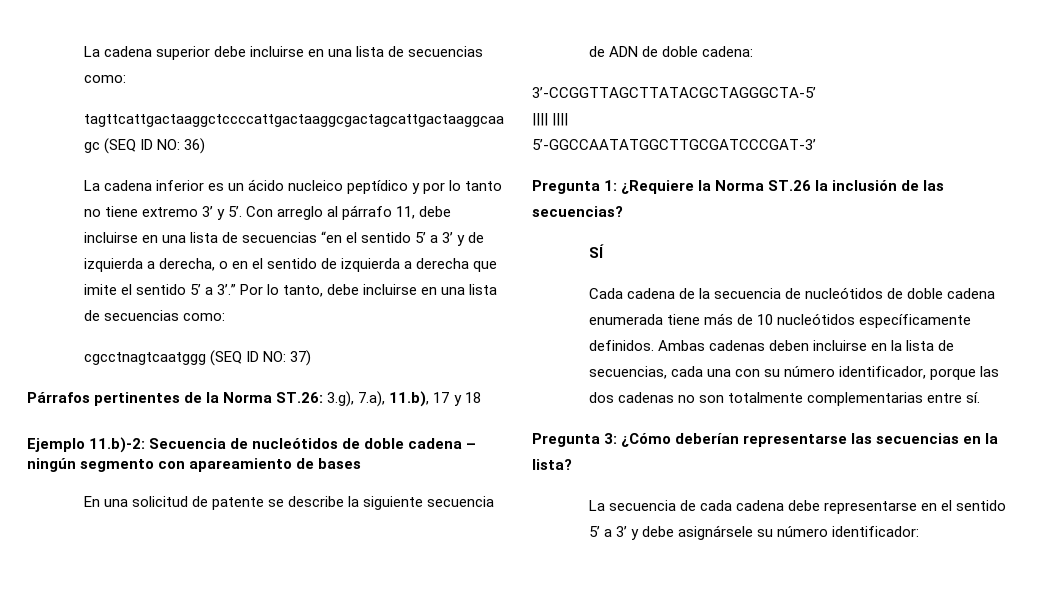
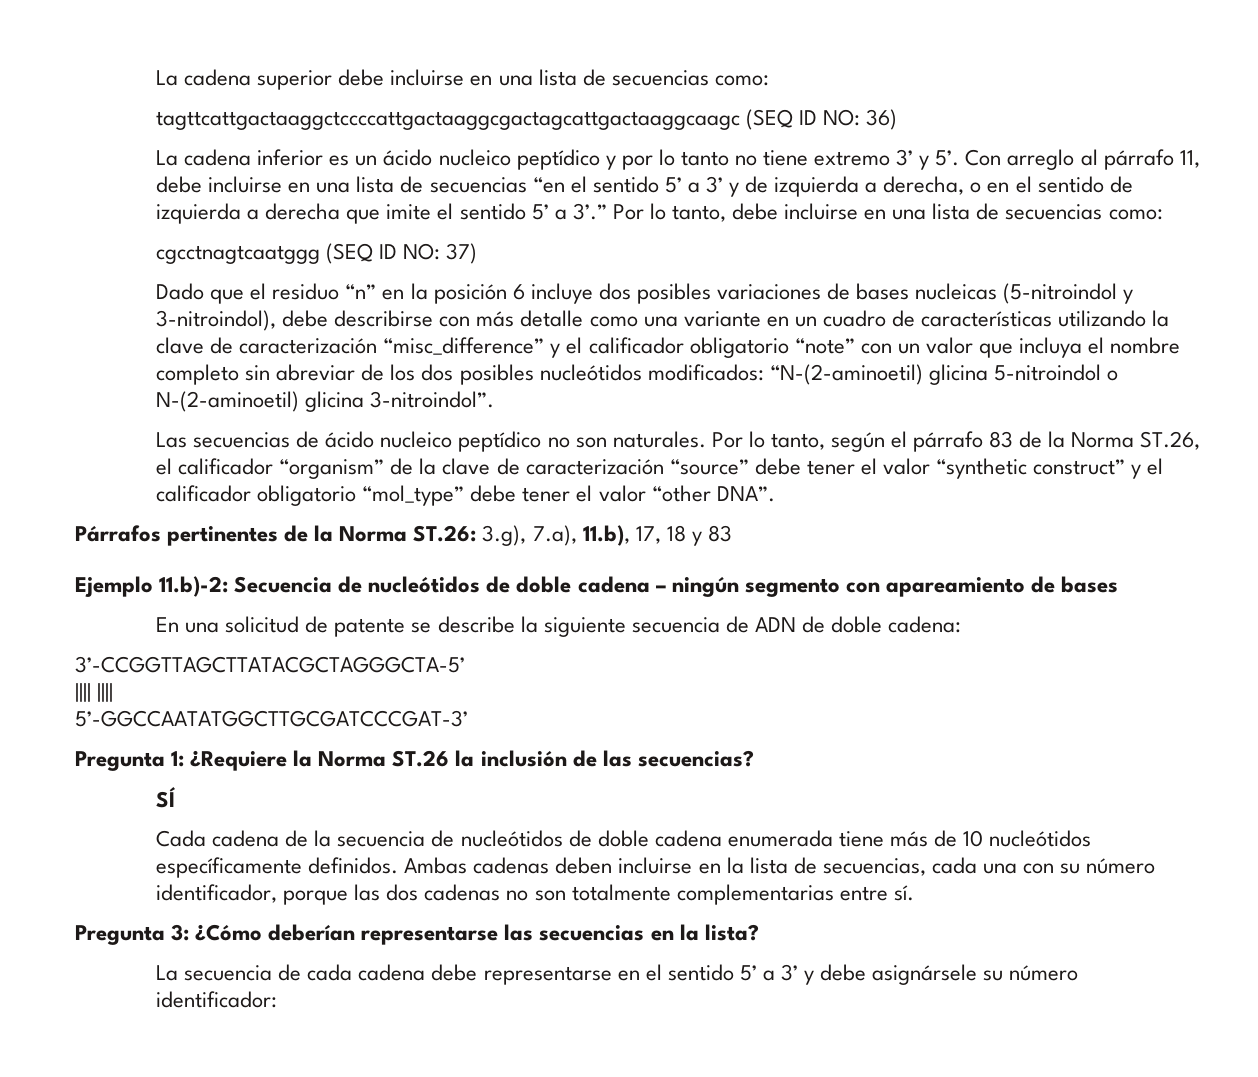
+ Dado que el residuo “n” en la posición 6 incluye dos posibles variaciones de bases nucleicas (5-nitroindol y 3-nitroindol), debe describirse con más detalle como una variante en un cuadro de características utilizando la clave de caracterización “misc_difference” y el calificador obligatorio “note” con un valor que incluya el nombre completo sin abreviar de los dos posibles nucleótidos modificados: “N-(2-aminoetil) glicina 5-nitroindol o N-(2-aminoetil) glicina 3-nitroindol”.
+ Las secuencias de ácido nucleico peptídico no son naturales. Por lo tanto, según el párrafo 83 de la Norma ST.26, el calificador “organism” de la clave de caracterización “source” debe tener el valor “synthetic construct” y el calificador obligatorio “mol_type” debe tener el valor “other DNA”.
- Párrafos pertinentes de la Norma ST.26: 3.g), 7.a), 11.b), 17 y 18
+ Párrafos pertinentes de la Norma ST.26: 3.g), 7.a), 11.b), 17, 18 y 83

